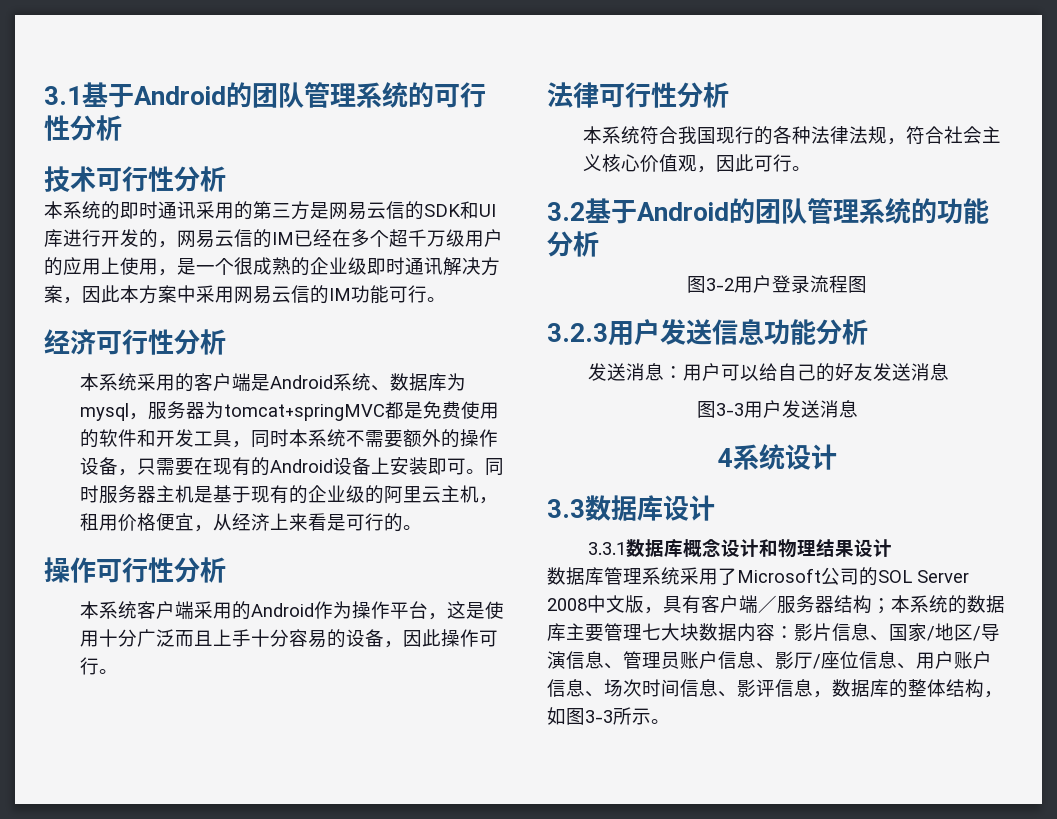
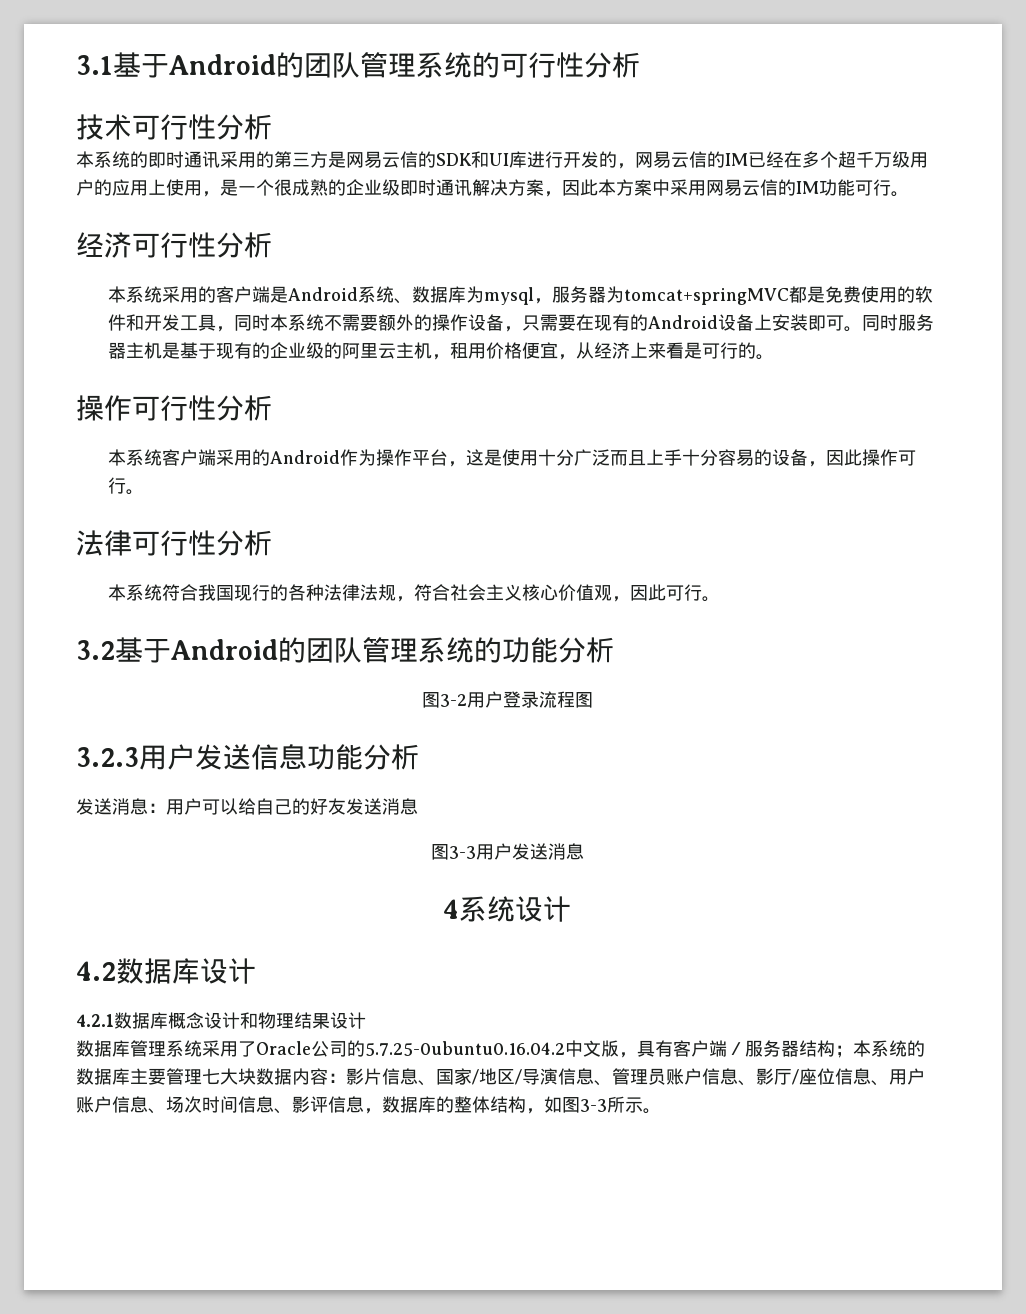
- 3.3数据库设计
+ 4.2数据库设计
- 3.3.1数据库概念设计和物理结果设计
+ 4.2.1数据库概念设计和物理结果设计
- 数据库管理系统采用了Microsoft公司的SOL Server 2008中文版，具有客户端／服务器结构；本系统的数据库主要管理七大块数据内容：影片信息、国家/地区/导演信息、管理员账户信息、影厅/座位信息、用户账户信息、场次时间信息、影评信息，数据库的整体结构，如图3-3所示。
+ 数据库管理系统采用了Oracle公司的5.7.25-0ubuntu0.16.04.2中文版，具有客户端／服务器结构；本系统的数据库主要管理七大块数据内容：影片信息、国家/地区/导演信息、管理员账户信息、影厅/座位信息、用户账户信息、场次时间信息、影评信息，数据库的整体结构，如图3-3所示。

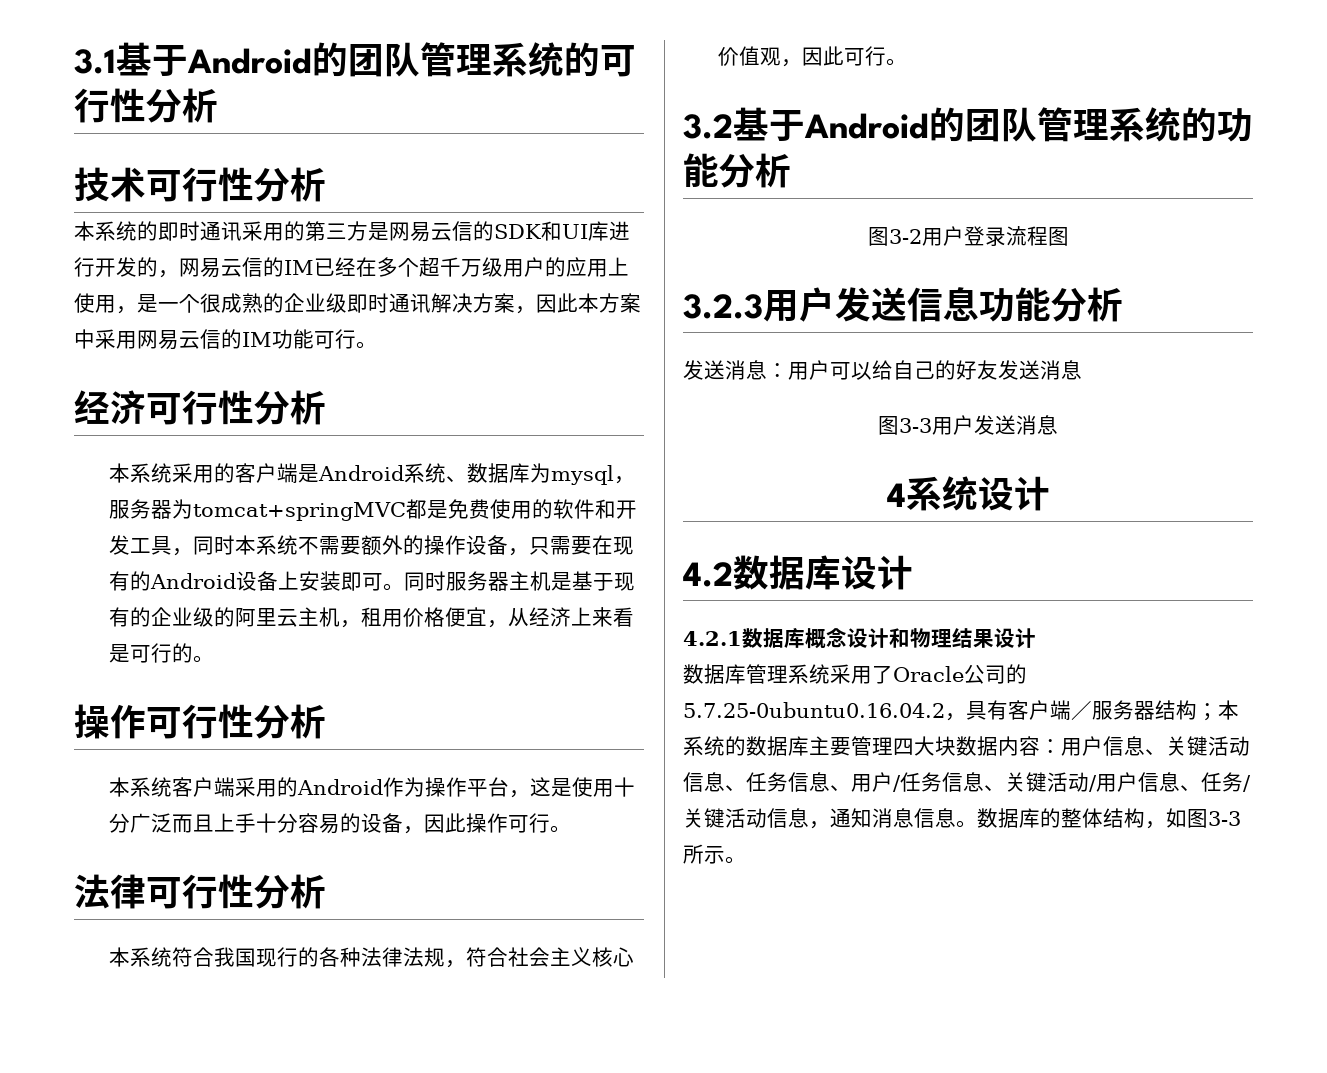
- 数据库管理系统采用了Oracle公司的5.7.25-0ubuntu0.16.04.2中文版，具有客户端／服务器结构；本系统的数据库主要管理七大块数据内容：影片信息、国家/地区/导演信息、管理员账户信息、影厅/座位信息、用户账户信息、场次时间信息、影评信息，数据库的整体结构，如图3-3所示。
+ 数据库管理系统采用了Oracle公司的5.7.25-0ubuntu0.16.04.2，具有客户端／服务器结构；本系统的数据库主要管理四大块数据内容：用户信息、关键活动信息、任务信息、用户/任务信息、关键活动/用户信息、任务/关键活动信息，通知消息信息。数据库的整体结构，如图3-3所示。

